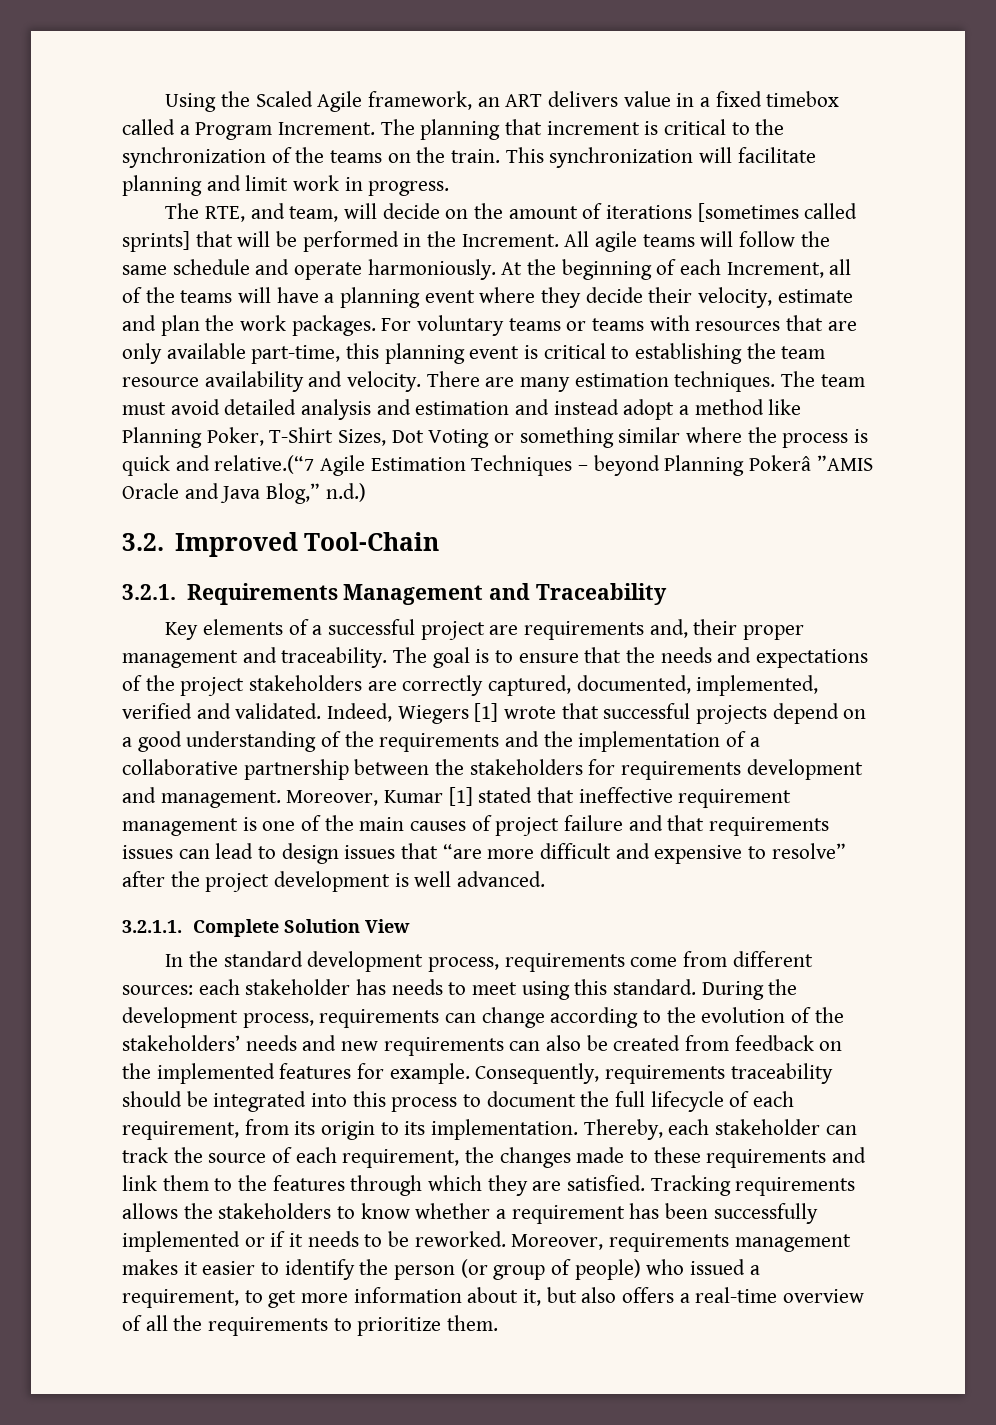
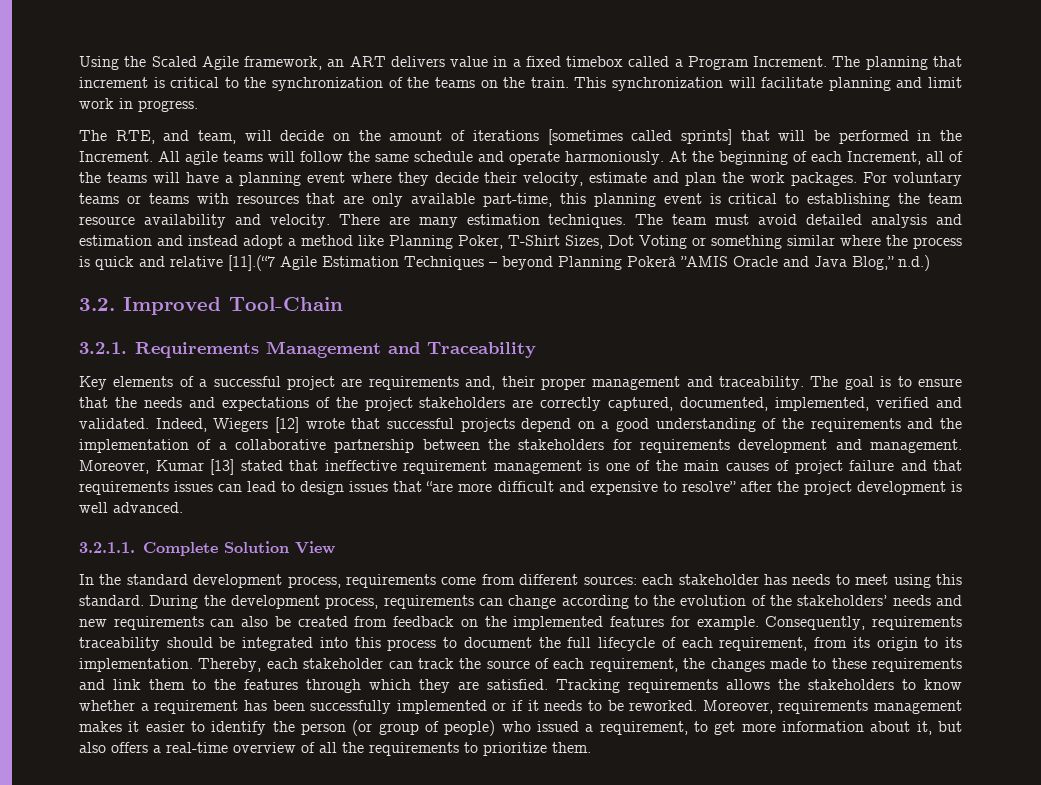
- The team must avoid detailed analysis and estimation and instead adopt a method like Planning Poker, T-Shirt Sizes, Dot Voting or something similar where the process is quick and relative.(“7 Agile Estimation Techniques – beyond Planning Pokerâ ”AMIS Oracle and Java Blog,” n.d.)
+ The team must avoid detailed analysis and estimation and instead adopt a method like Planning Poker, T-Shirt Sizes, Dot Voting or something similar where the process is quick and relative [11].(“7 Agile Estimation Techniques – beyond Planning Pokerâ ”AMIS Oracle and Java Blog,” n.d.)
- Indeed, Wiegers [1] wrote that successful projects depend on a good understanding of the requirements and the implementation of a collaborative partnership between the stakeholders for requirements development and management.
+ Indeed, Wiegers [12] wrote that successful projects depend on a good understanding of the requirements and the implementation of a collaborative partnership between the stakeholders for requirements development and management.
- Moreover, Kumar [1] stated that ineffective requirement management is one of the main causes of project failure and that requirements issues can lead to design issues that “are more difficult and expensive to resolve” after the project development is well advanced.
+ Moreover, Kumar [13] stated that ineffective requirement management is one of the main causes of project failure and that requirements issues can lead to design issues that “are more difficult and expensive to resolve” after the project development is well advanced.

